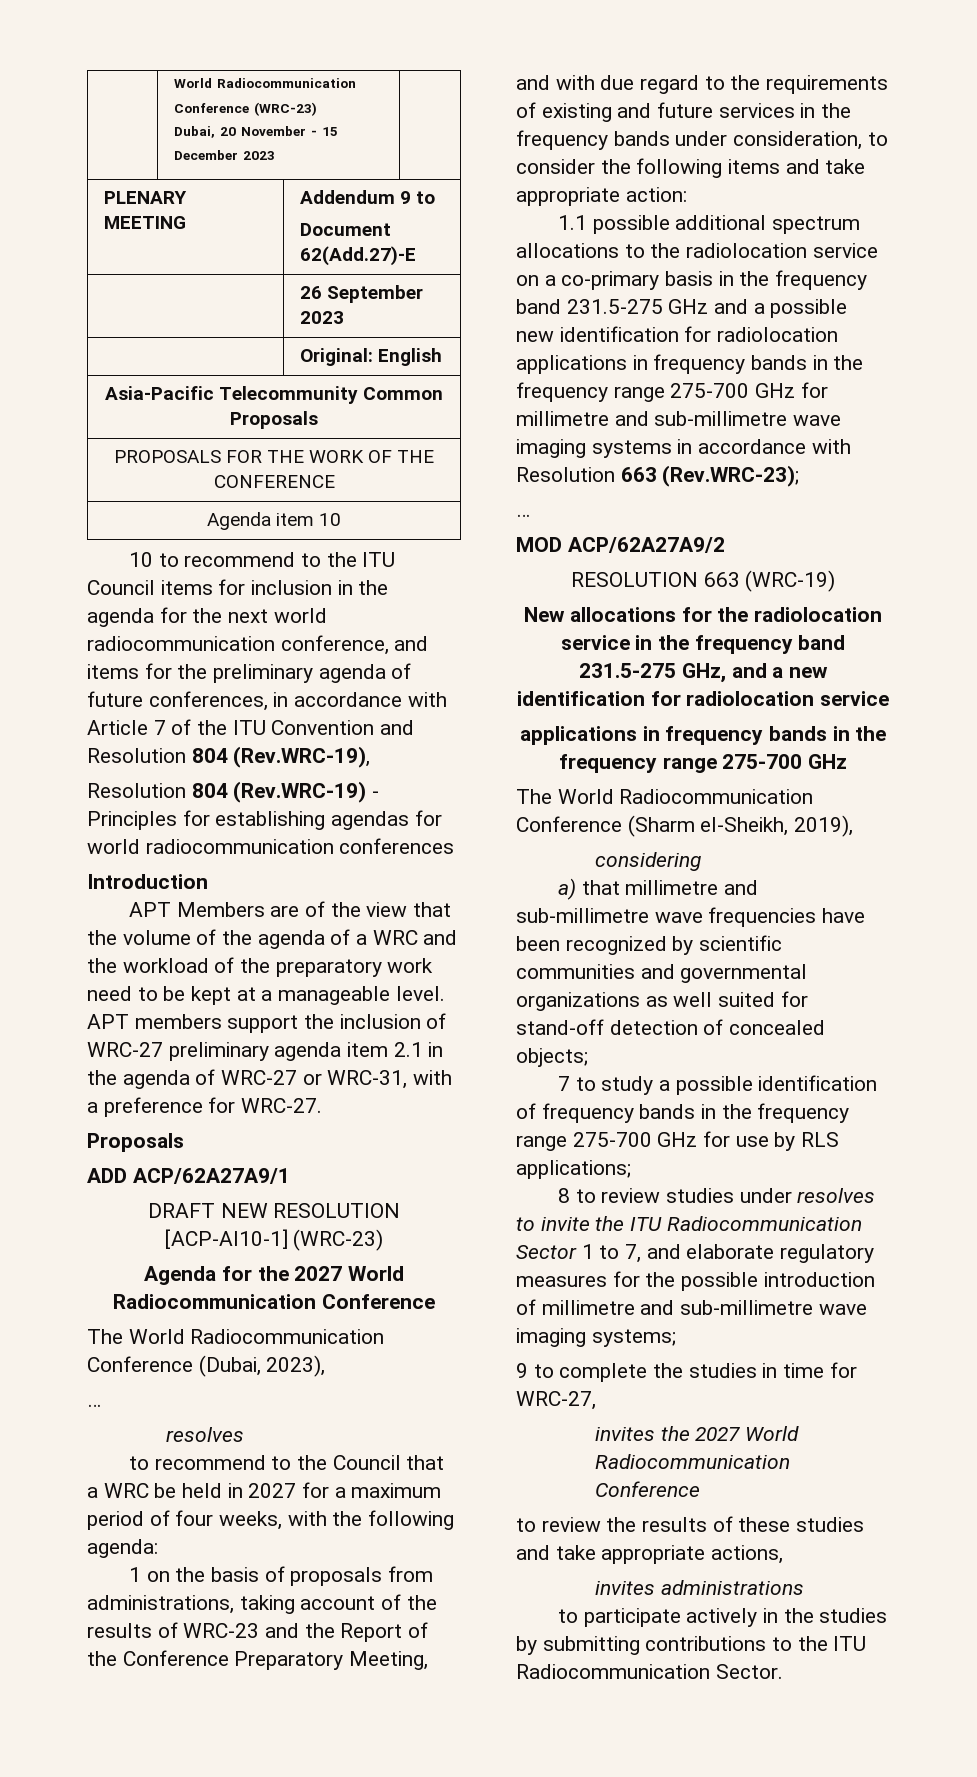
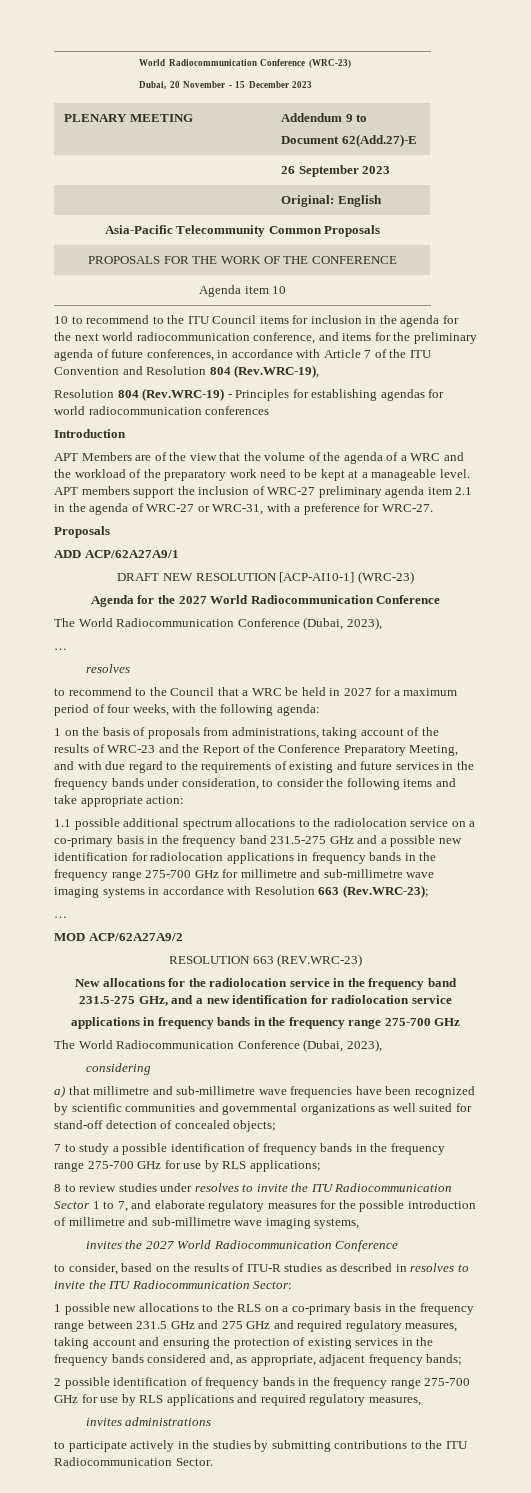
- RESOLUTION 663 (WRC-19)
+ RESOLUTION 663 (REV.WRC-23)
  New allocations for the radiolocation service in the frequency band 231.5-275 GHz, and a new identification for radiolocation service
  applications in frequency bands in the frequency range 275-700 GHz
- The World Radiocommunication Conference (Sharm el-Sheikh, 2019),
+ The World Radiocommunication Conference (Dubai, 2023),
- 8 to review studies under resolves to invite the ITU Radiocommunication Sector 1 to 7, and elaborate regulatory measures for the possible introduction of millimetre and sub-millimetre wave imaging systems;
- 9 to complete the studies in time for WRC-27,
+ 8 to review studies under resolves to invite the ITU Radiocommunication Sector 1 to 7, and elaborate regulatory measures for the possible introduction of millimetre and sub-millimetre wave imaging systems,
- to review the results of these studies and take appropriate actions,
+ to consider, based on the results of ITU-R studies as described in resolves to invite the ITU Radiocommunication Sector:
+ 1 possible new allocations to the RLS on a co-primary basis in the frequency range between 231.5 GHz and 275 GHz and required regulatory measures, taking account and ensuring the protection of existing services in the frequency bands considered and, as appropriate, adjacent frequency bands;
+ 2 possible identification of frequency bands in the frequency range 275-700 GHz for use by RLS applications and required regulatory measures,

